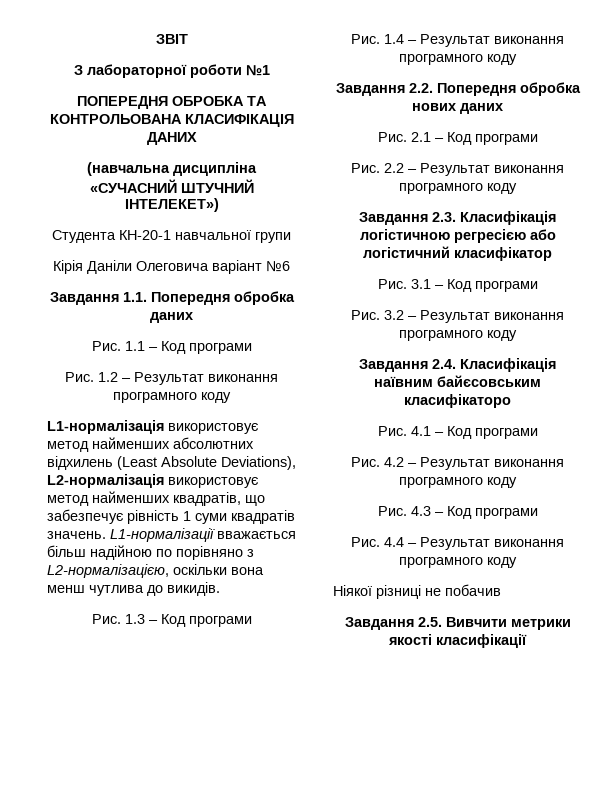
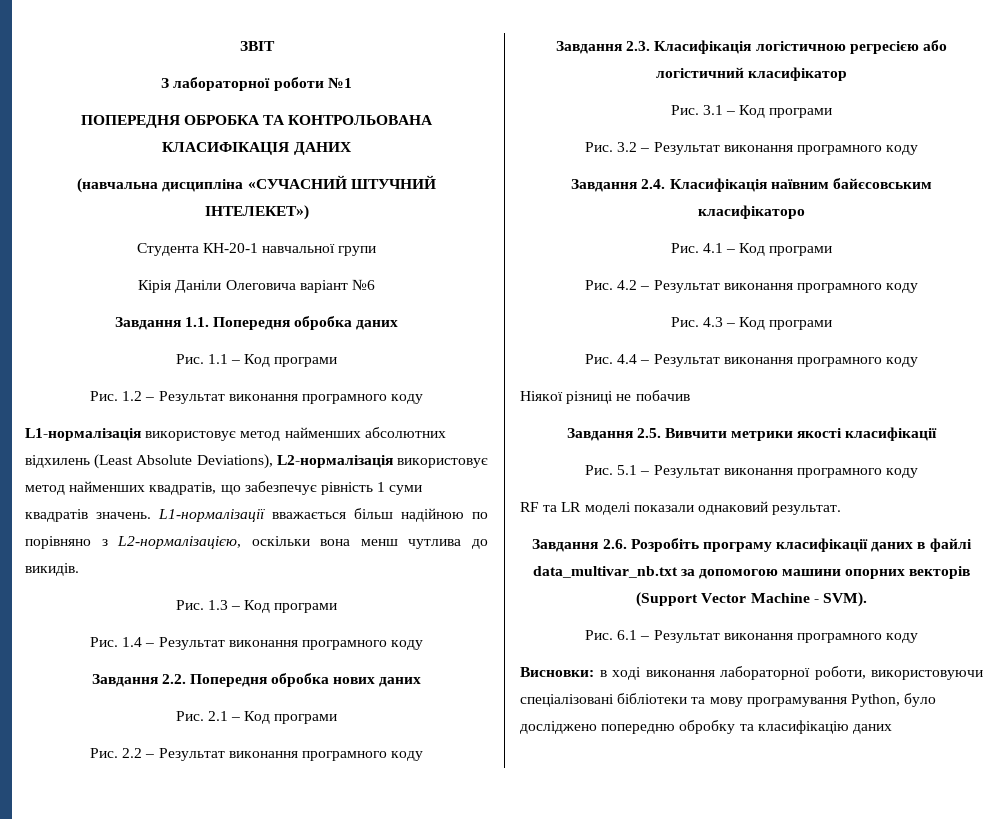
+ Рис. 5.1 – Результат виконання програмного коду
+ RF та LR моделі показали однаковий результат.
+ Завдання 2.6. Розробіть програму класифікації даних в файлі data_multivar_nb.txt за допомогою машини опорних векторів (Support Vector Machine - SVМ).
+ Рис. 6.1 – Результат виконання програмного коду
+ Висновки: в ході виконання лабораторної роботи, використовуючи спеціалізовані бібліотеки та мову програмування Python, було досліджено попередню обробку та класифікацію даних

